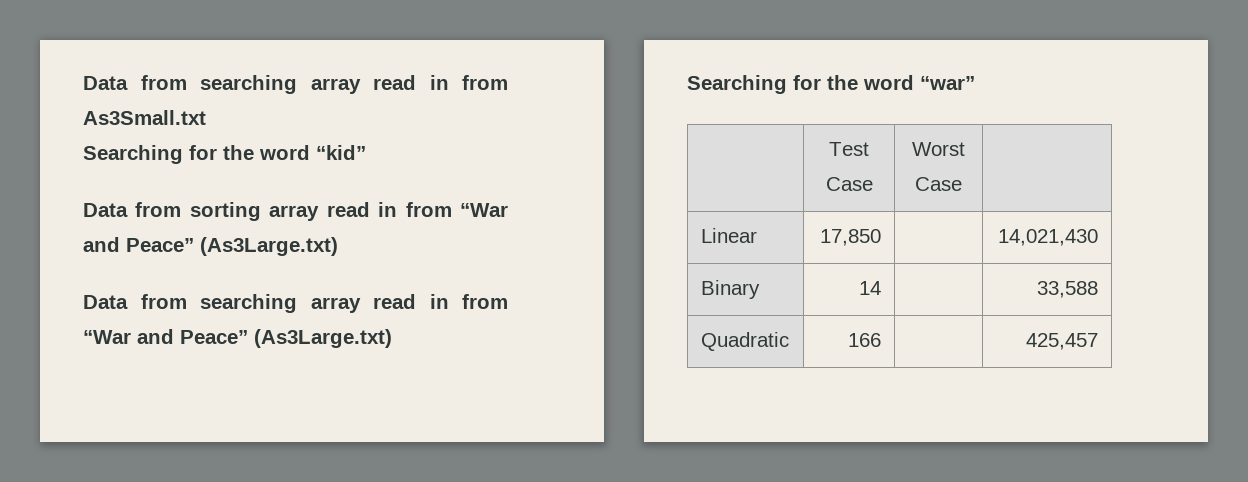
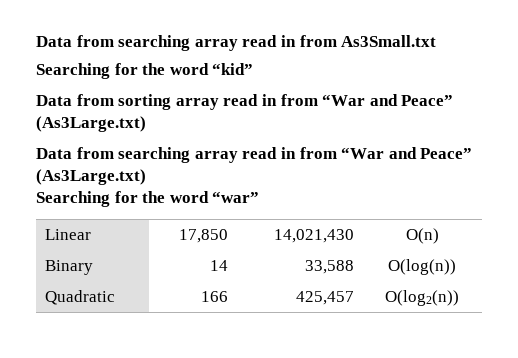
- | Test Case | Worst Case |
- Linear | 17,850 | | 14,021,430
+ Linear | 17,850 | 14,021,430 | O(n)
- Binary | 14 | | 33,588
+ Binary | 14 | 33,588 | O(log(n))
- Quadratic | 166 | | 425,457
+ Quadratic | 166 | 425,457 | O(log2(n))

